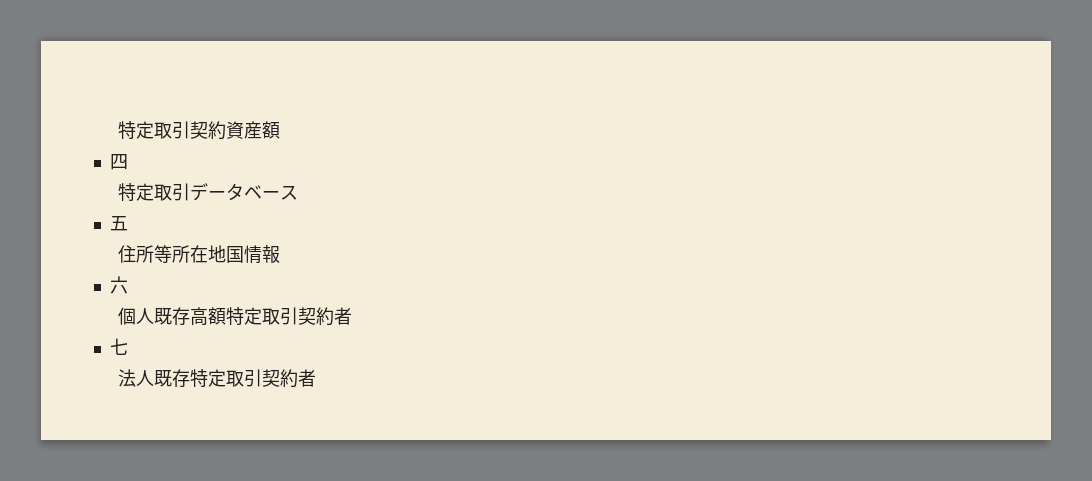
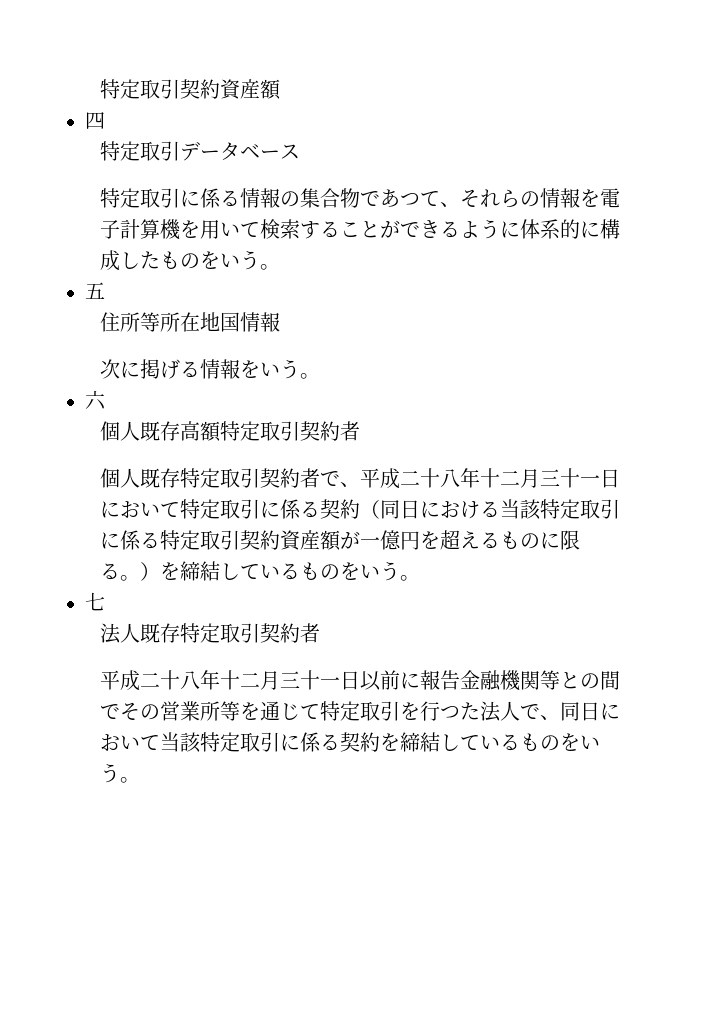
+ 特定取引に係る情報の集合物であつて、それらの情報を電子計算機を用いて検索することができるように体系的に構成したものをいう。
+ 次に掲げる情報をいう。
+ 個人既存特定取引契約者で、平成二十八年十二月三十一日において特定取引に係る契約（同日における当該特定取引に係る特定取引契約資産額が一億円を超えるものに限る。）を締結しているものをいう。
+ 平成二十八年十二月三十一日以前に報告金融機関等との間でその営業所等を通じて特定取引を行つた法人で、同日において当該特定取引に係る契約を締結しているものをいう。

